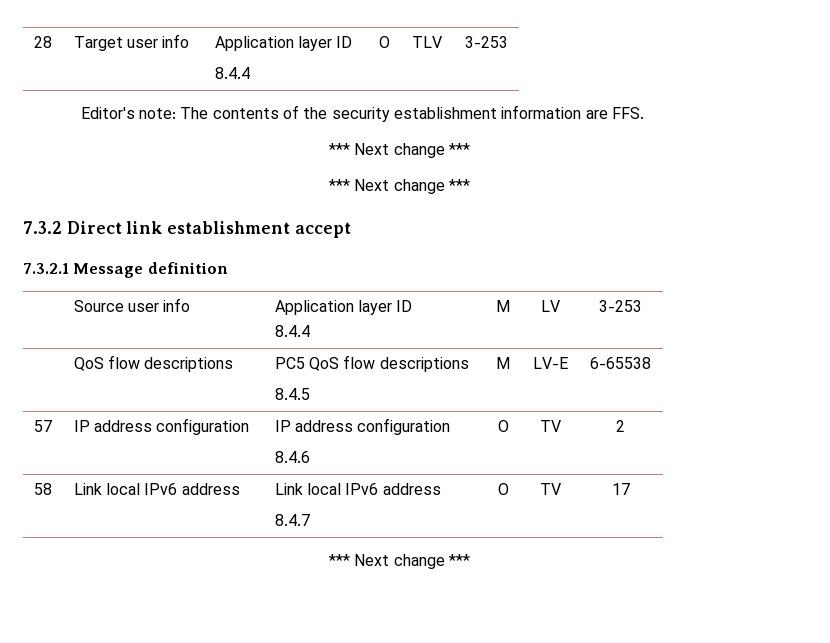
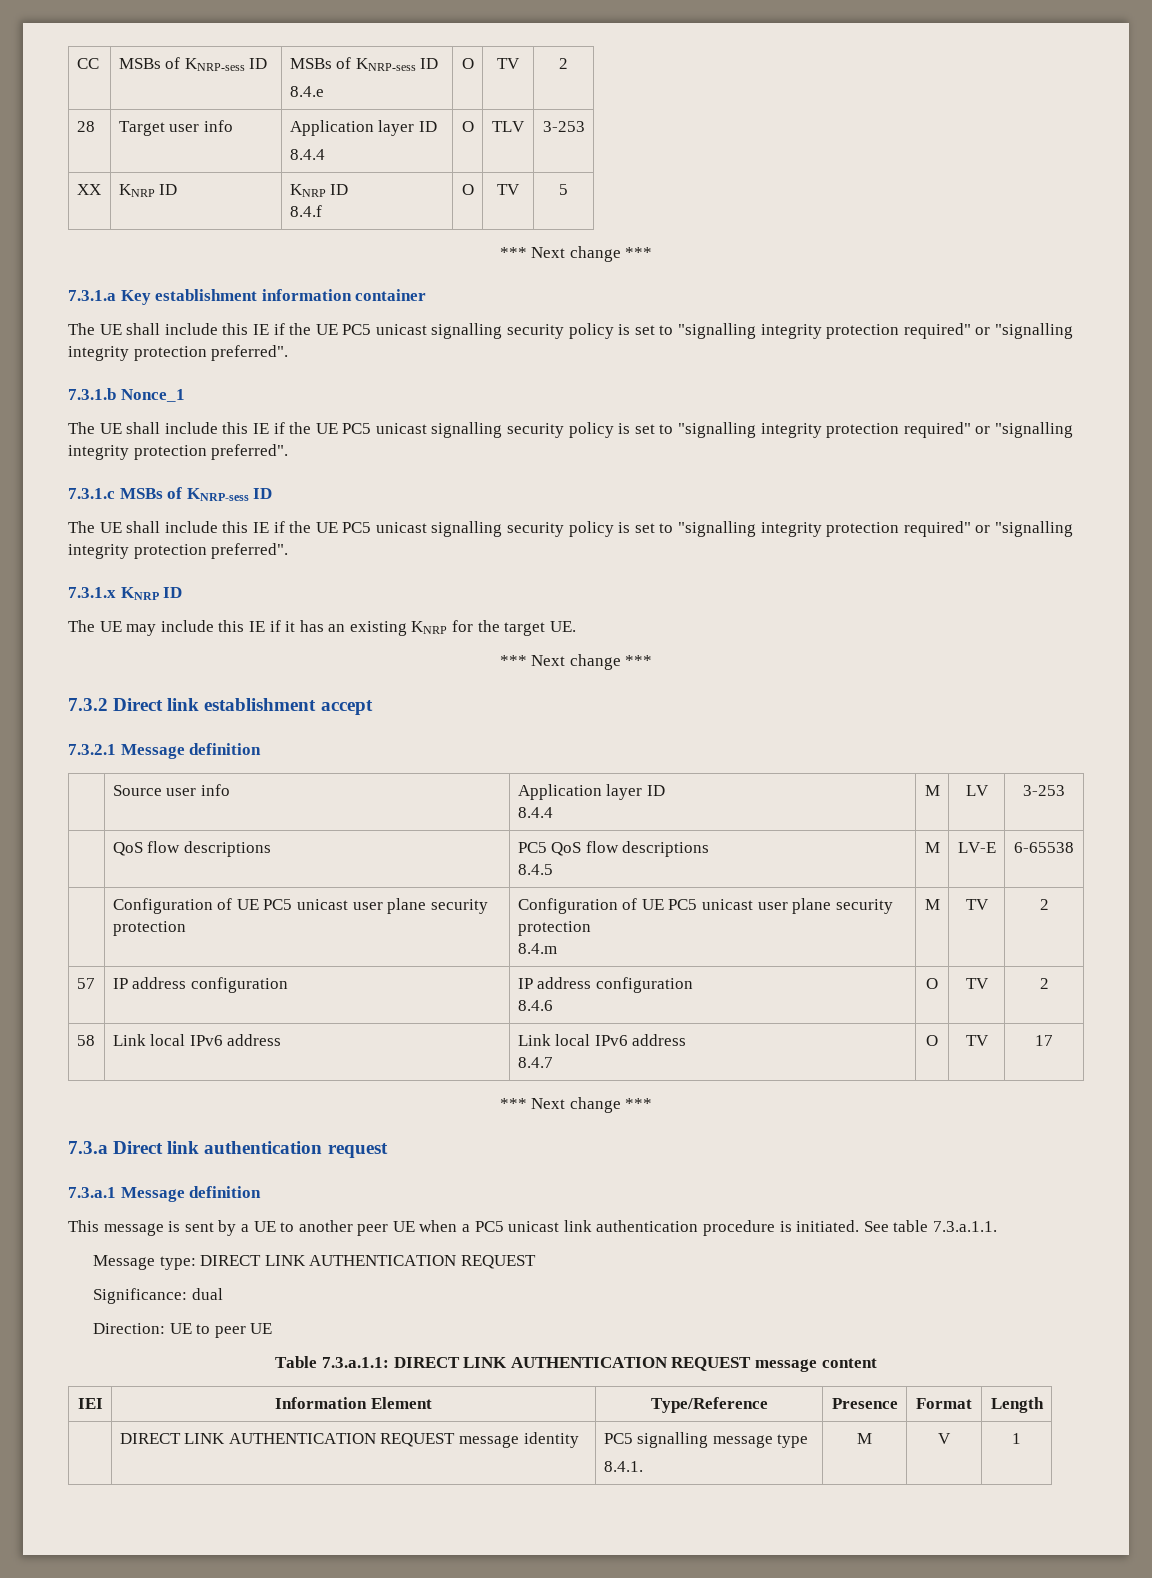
+ CC | MSBs of KNRP-sess ID | MSBs of KNRP-sess ID
+ 8.4.e | O | TV | 2
- Editor's note: The contents of the security establishment information are FFS.
+ XX | KNRP ID | KNRP ID
+ 8.4.f | O | TV | 5
  *** Next change ***
+ 7.3.1.a Key establishment information container
+ The UE shall include this IE if the UE PC5 unicast signalling security policy is set to "signalling integrity protection required" or "signalling integrity protection preferred".
+ 7.3.1.b Nonce_1
+ The UE shall include this IE if the UE PC5 unicast signalling security policy is set to "signalling integrity protection required" or "signalling integrity protection preferred".
+ 7.3.1.c MSBs of KNRP-sess ID
+ The UE shall include this IE if the UE PC5 unicast signalling security policy is set to "signalling integrity protection required" or "signalling integrity protection preferred".
+ 7.3.1.x KNRP ID
+ The UE may include this IE if it has an existing KNRP for the target UE.
+ | Configuration of UE PC5 unicast user plane security protection | Configuration of UE PC5 unicast user plane security protection
+ 8.4.m | M | TV | 2
+ 7.3.a Direct link authentication request
+ 7.3.a.1 Message definition
+ This message is sent by a UE to another peer UE when a PC5 unicast link authentication procedure is initiated. See table 7.3.a.1.1.
+ Message type: DIRECT LINK AUTHENTICATION REQUEST
+ Significance: dual
+ Direction: UE to peer UE
+ Table 7.3.a.1.1: DIRECT LINK AUTHENTICATION REQUEST message content
+ IEI | Information Element | Type/Reference | Presence | Format | Length
+ | DIRECT LINK AUTHENTICATION REQUEST message identity | PC5 signalling message type
+ 8.4.1. | M | V | 1

